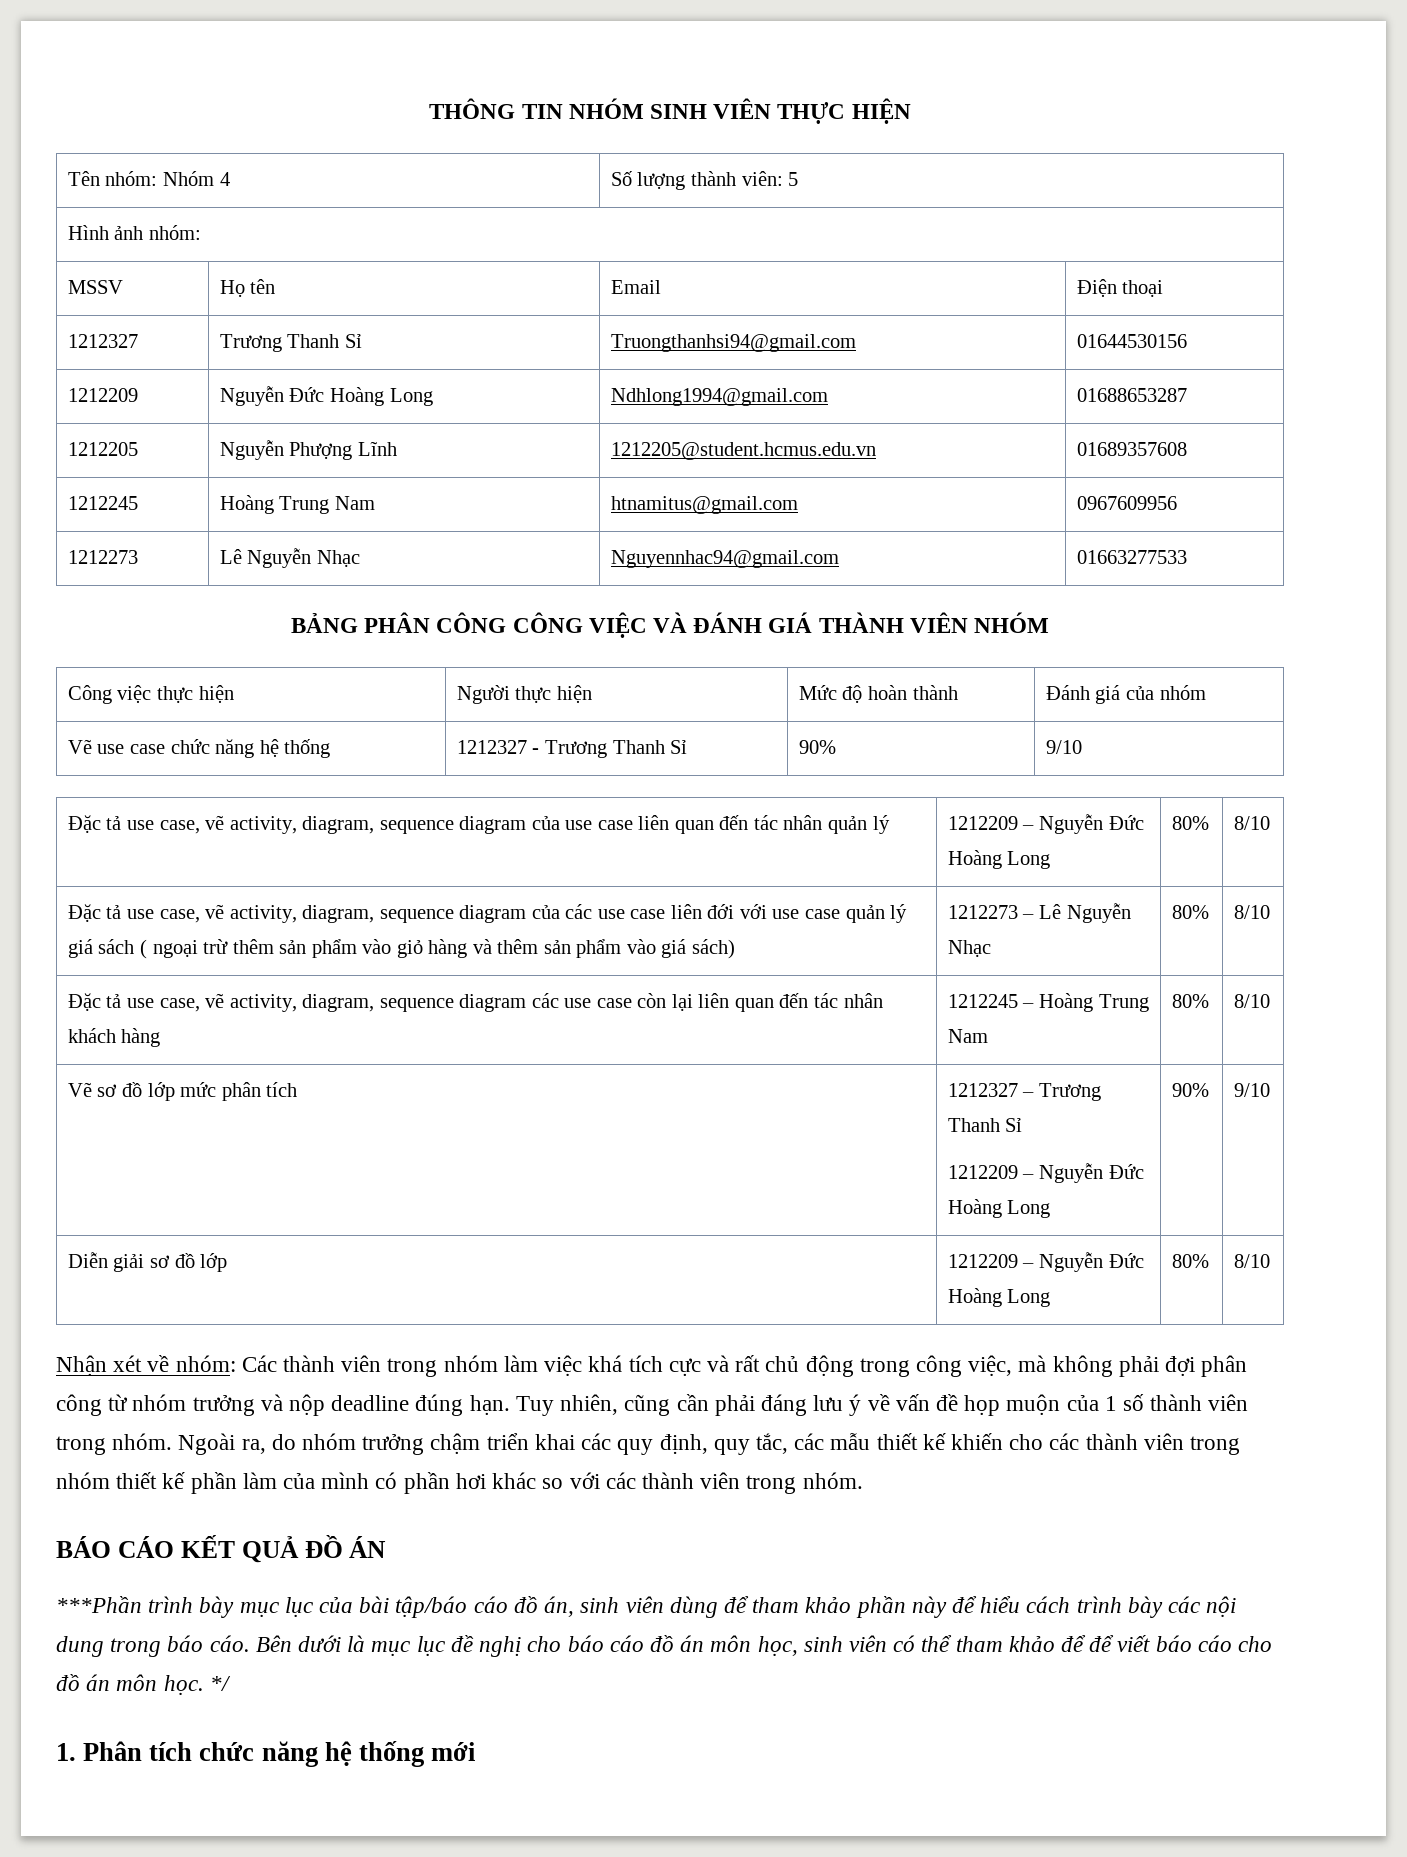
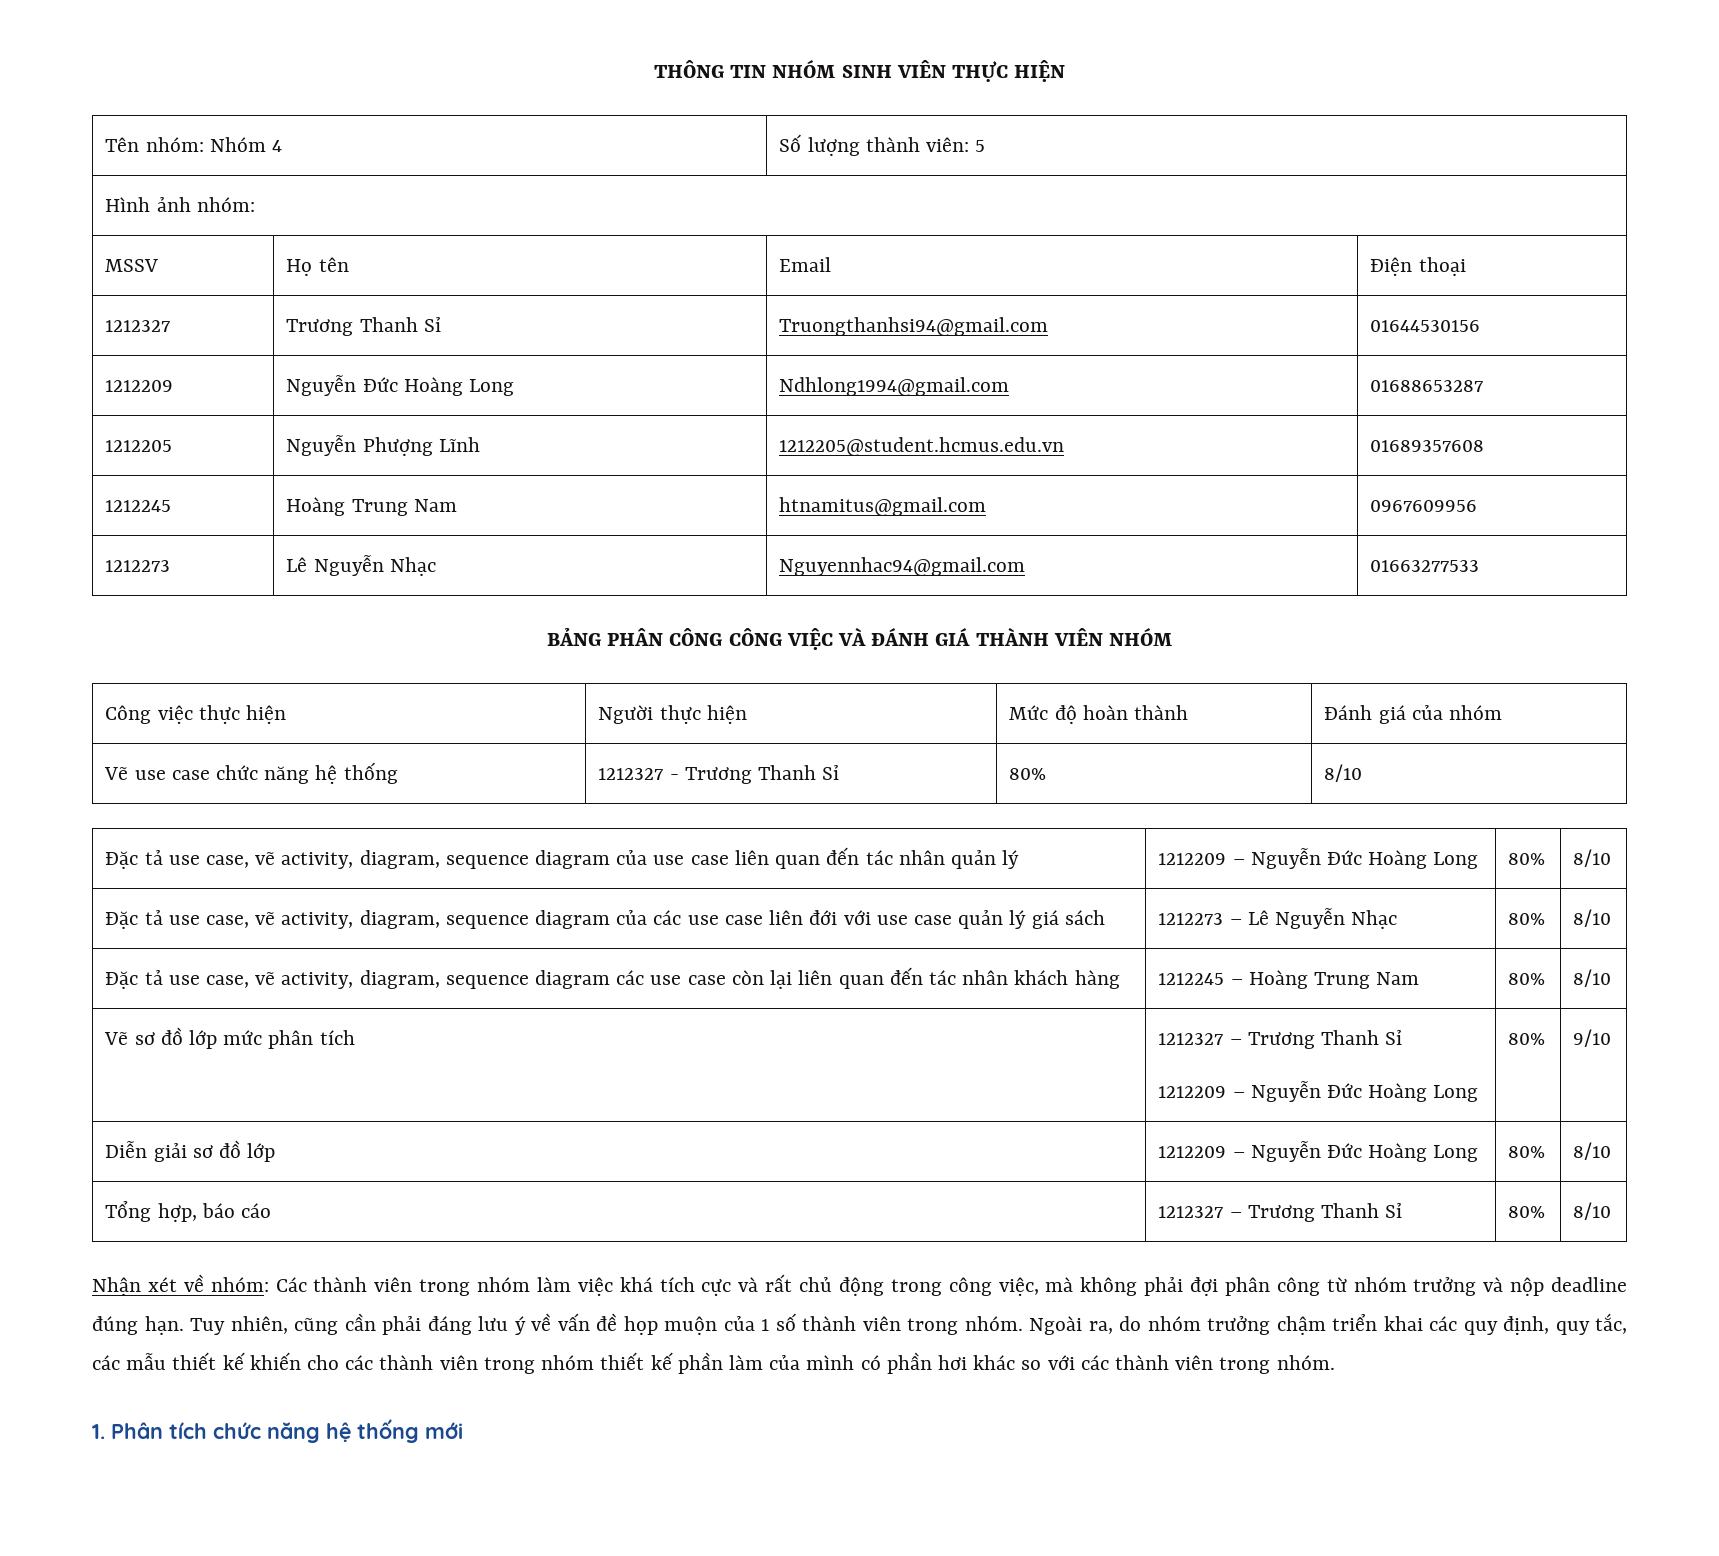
- Vẽ use case chức năng hệ thống | 1212327 - Trương Thanh Sỉ | 90% | 9/10
+ Vẽ use case chức năng hệ thống | 1212327 - Trương Thanh Sỉ | 80% | 8/10
- Đặc tả use case, vẽ activity, diagram, sequence diagram của các use case liên đới với use case quản lý giá sách ( ngoại trừ thêm sản phẩm vào giỏ hàng và thêm sản phẩm vào giá sách)
+ Đặc tả use case, vẽ activity, diagram, sequence diagram của các use case liên đới với use case quản lý giá sách
  Vẽ sơ đồ lớp mức phân tích | 1212327 – Trương Thanh Sỉ
- 1212209 – Nguyễn Đức Hoàng Long | 90% | 9/10
+ 1212209 – Nguyễn Đức Hoàng Long | 80% | 9/10
+ Tổng hợp, báo cáo | 1212327 – Trương Thanh Sỉ | 80% | 8/10
- BÁO CÁO KẾT QUẢ ĐỒ ÁN
- ***Phần trình bày mục lục của bài tập/báo cáo đồ án, sinh viên dùng để tham khảo phần này để hiểu cách trình bày các nội dung trong báo cáo. Bên dưới là mục lục đề nghị cho báo cáo đồ án môn học, sinh viên có thể tham khảo để để viết báo cáo cho đồ án môn học. */

